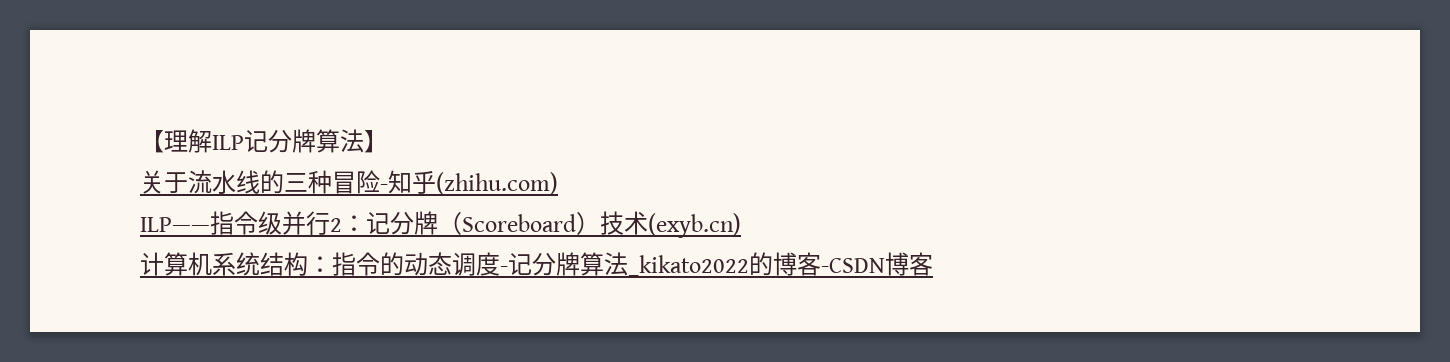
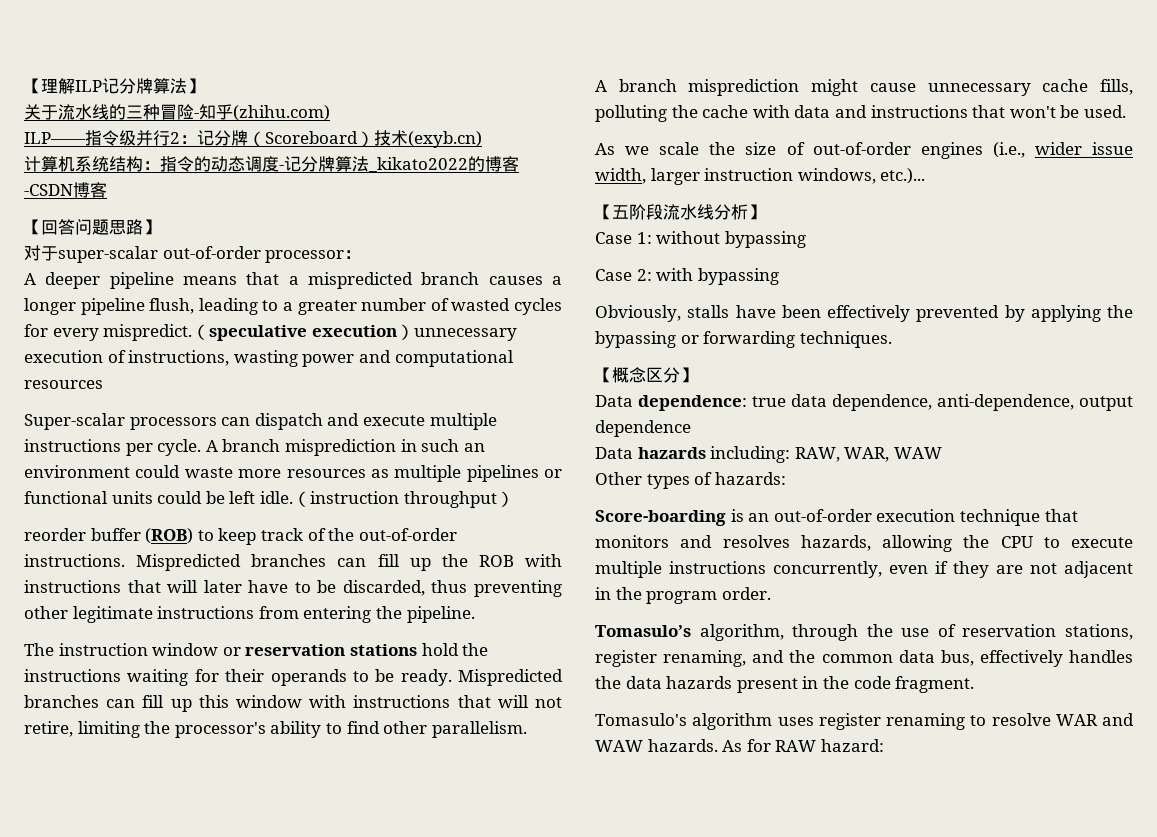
+ 【回答问题思路】
+ 对于super-scalar out-of-order processor：
+ A deeper pipeline means that a mispredicted branch causes a longer pipeline flush, leading to a greater number of wasted cycles for every mispredict.（speculative execution）unnecessary execution of instructions, wasting power and computational resources
+ Super-scalar processors can dispatch and execute multiple instructions per cycle. A branch misprediction in such an environment could waste more resources as multiple pipelines or functional units could be left idle.（instruction throughput）
+ reorder buffer (ROB) to keep track of the out-of-order instructions. Mispredicted branches can fill up the ROB with instructions that will later have to be discarded, thus preventing other legitimate instructions from entering the pipeline.
+ The instruction window or reservation stations hold the instructions waiting for their operands to be ready. Mispredicted branches can fill up this window with instructions that will not retire, limiting the processor's ability to find other parallelism.
+ A branch misprediction might cause unnecessary cache fills, polluting the cache with data and instructions that won't be used.
+ As we scale the size of out-of-order engines (i.e., wider issue width, larger instruction windows, etc.)...
+ 【五阶段流水线分析】
+ Case 1: without bypassing
+ Case 2: with bypassing
+ Obviously, stalls have been effectively prevented by applying the bypassing or forwarding techniques.
+ 【概念区分】
+ Data dependence: true data dependence, anti-dependence, output dependence
+ Data hazards including: RAW, WAR, WAW
+ Other types of hazards:
+ Score-boarding is an out-of-order execution technique that monitors and resolves hazards, allowing the CPU to execute multiple instructions concurrently, even if they are not adjacent in the program order.
+ Tomasulo’s algorithm, through the use of reservation stations, register renaming, and the common data bus, effectively handles the data hazards present in the code fragment.
+ Tomasulo's algorithm uses register renaming to resolve WAR and WAW hazards. As for RAW hazard:

